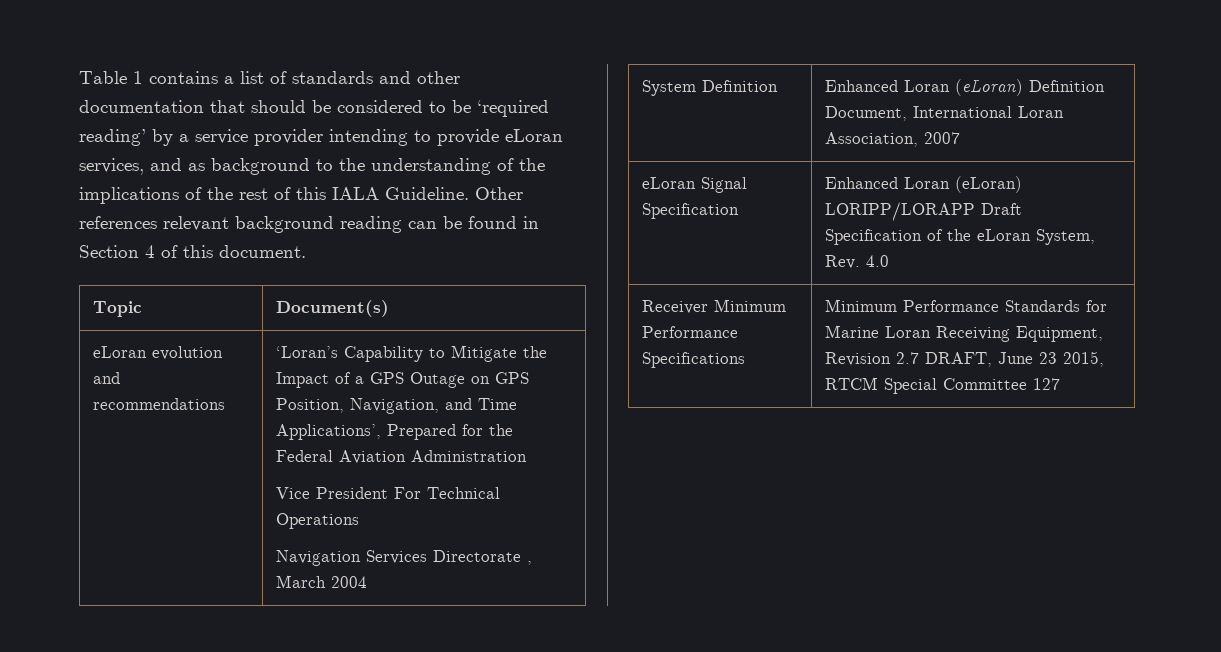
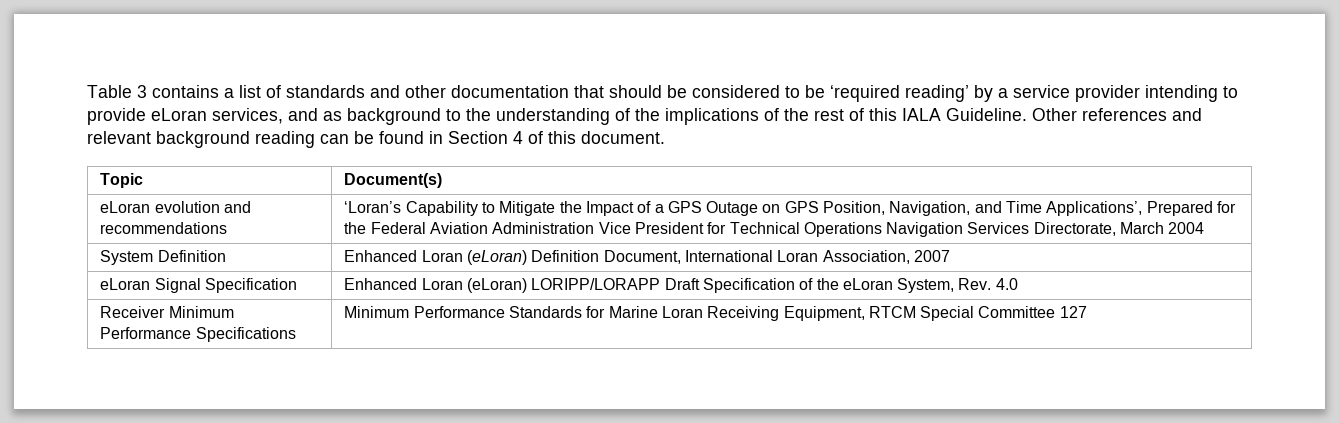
- Table 1 contains a list of standards and other documentation that should be considered to be ‘required reading’ by a service provider intending to provide eLoran services, and as background to the understanding of the implications of the rest of this IALA Guideline.
+ Table 3 contains a list of standards and other documentation that should be considered to be ‘required reading’ by a service provider intending to provide eLoran services, and as background to the understanding of the implications of the rest of this IALA Guideline.
- Other references relevant background reading can be found in Section 4 of this document.
+ Other references and relevant background reading can be found in Section 4 of this document.
- eLoran evolution and recommendations | ‘Loran’s Capability to Mitigate the Impact of a GPS Outage on GPS Position, Navigation, and Time Applications’, Prepared for the Federal Aviation Administration
- Vice President For Technical Operations
- Navigation Services Directorate , March 2004
+ eLoran evolution and recommendations | ‘Loran’s Capability to Mitigate the Impact of a GPS Outage on GPS Position, Navigation, and Time Applications’, Prepared for the Federal Aviation Administration Vice President for Technical Operations Navigation Services Directorate, March 2004
- Receiver Minimum Performance Specifications | Minimum Performance Standards for Marine Loran Receiving Equipment, Revision 2.7 DRAFT, June 23 2015, RTCM Special Committee 127
+ Receiver Minimum Performance Specifications | Minimum Performance Standards for Marine Loran Receiving Equipment, RTCM Special Committee 127

